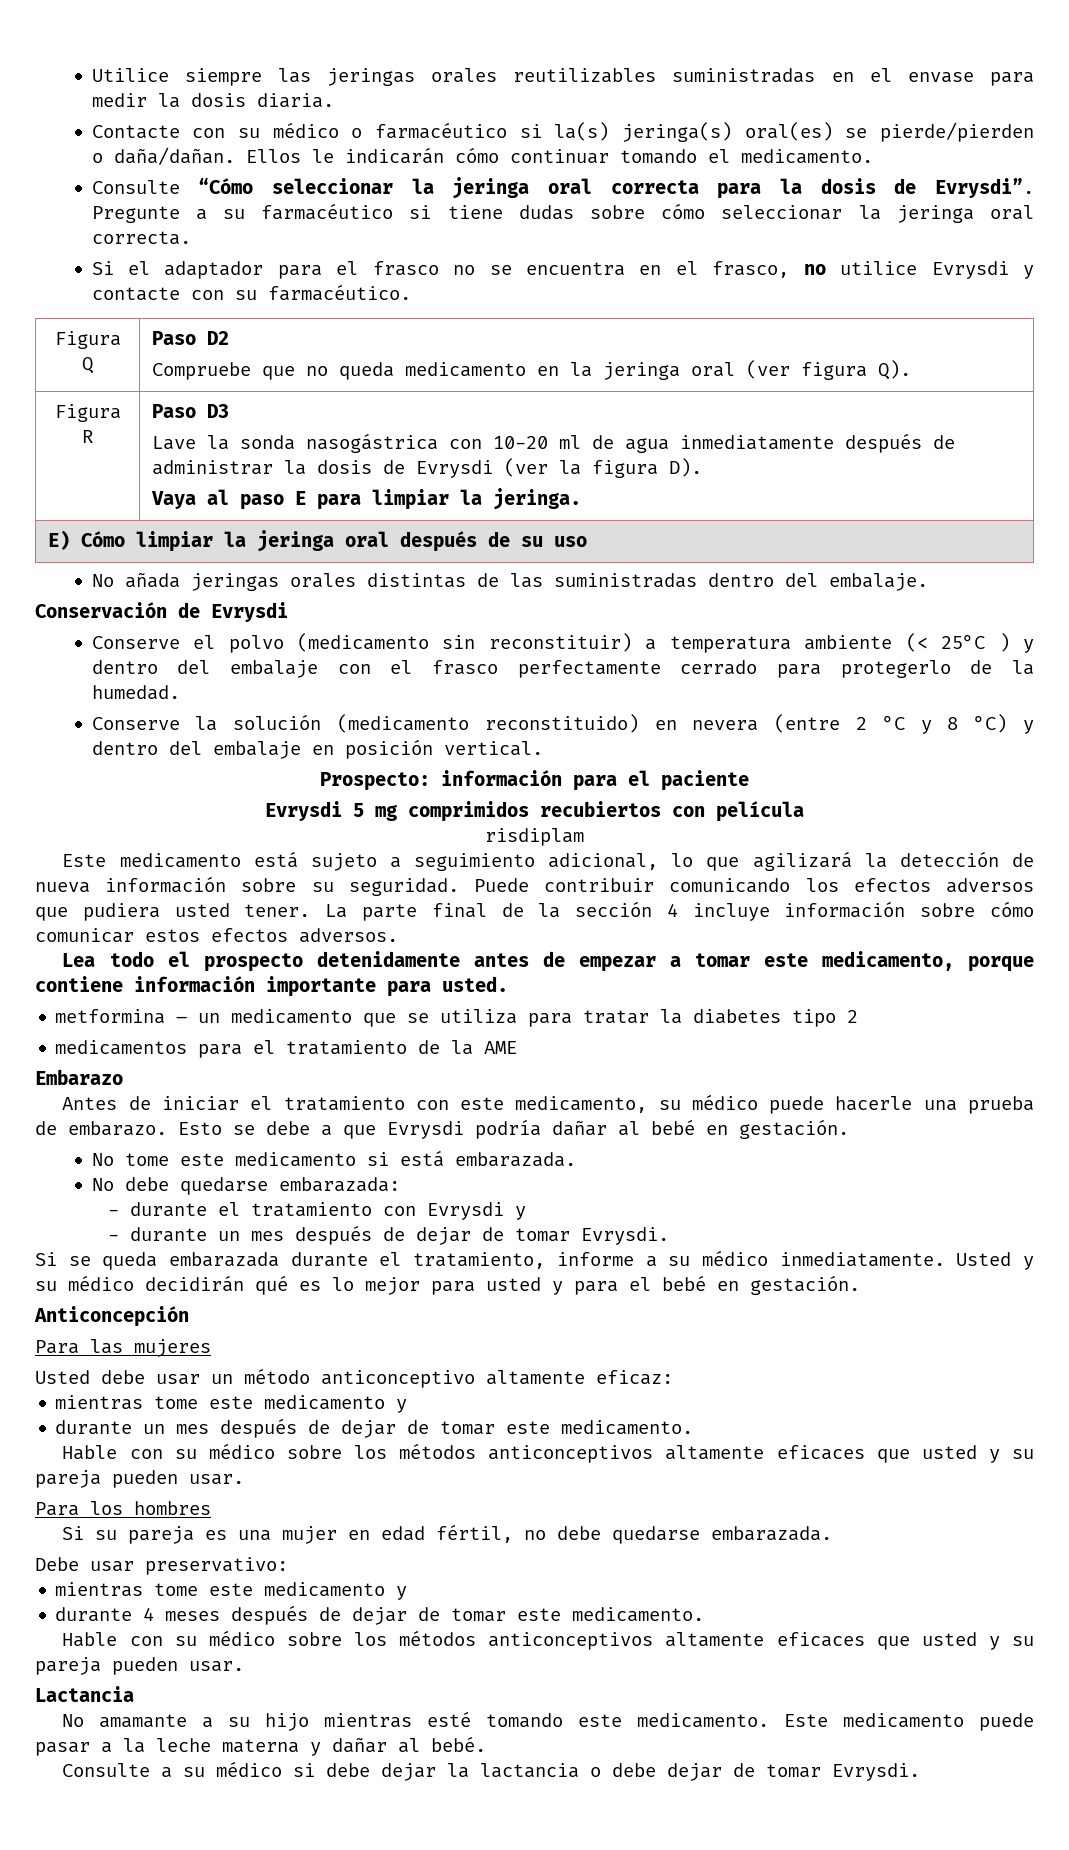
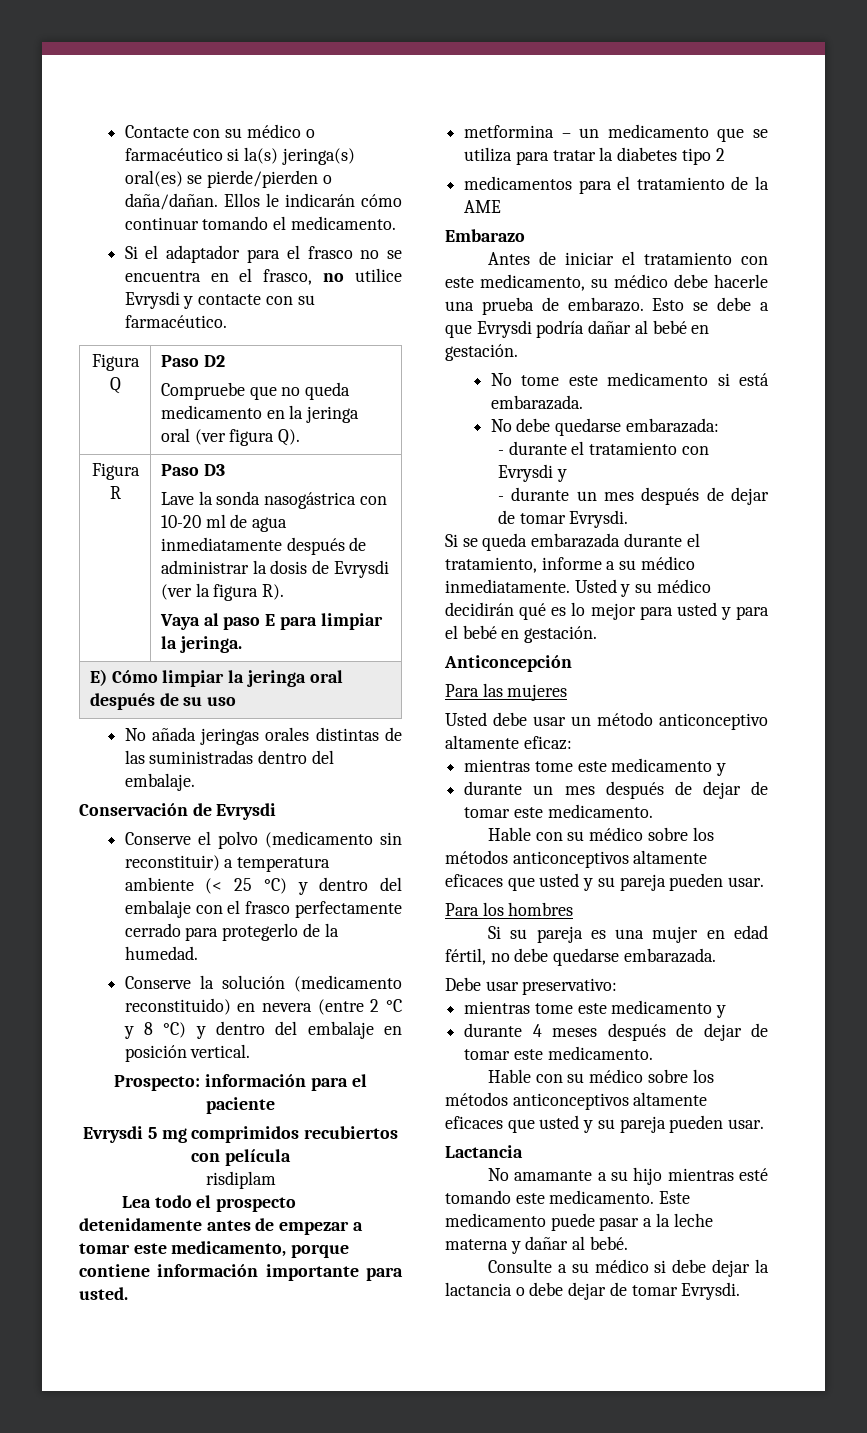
- Utilice siempre las jeringas orales reutilizables suministradas en el envase para medir la dosis diaria.
- Consulte “Cómo seleccionar la jeringa oral correcta para la dosis de Evrysdi”. Pregunte a su farmacéutico si tiene dudas sobre cómo seleccionar la jeringa oral correcta.
  Figura R | Paso D3
- Lave la sonda nasogástrica con 10-20 ml de agua inmediatamente después de administrar la dosis de Evrysdi (ver la figura D).
+ Lave la sonda nasogástrica con 10-20 ml de agua inmediatamente después de administrar la dosis de Evrysdi (ver la figura R).
- Conserve el polvo (medicamento sin reconstituir) a temperatura ambiente (< 25°C ) y dentro del embalaje con el frasco perfectamente cerrado para protegerlo de la humedad.
+ Conserve el polvo (medicamento sin reconstituir) a temperatura ambiente (< 25 °C) y dentro del embalaje con el frasco perfectamente cerrado para protegerlo de la humedad.
- Este medicamento está sujeto a seguimiento adicional, lo que agilizará la detección de nueva información sobre su seguridad. Puede contribuir comunicando los efectos adversos que pudiera usted tener. La parte final de la sección 4 incluye información sobre cómo comunicar estos efectos adversos.
- Antes de iniciar el tratamiento con este medicamento, su médico puede hacerle una prueba de embarazo.
+ Antes de iniciar el tratamiento con este medicamento, su médico debe hacerle una prueba de embarazo.

